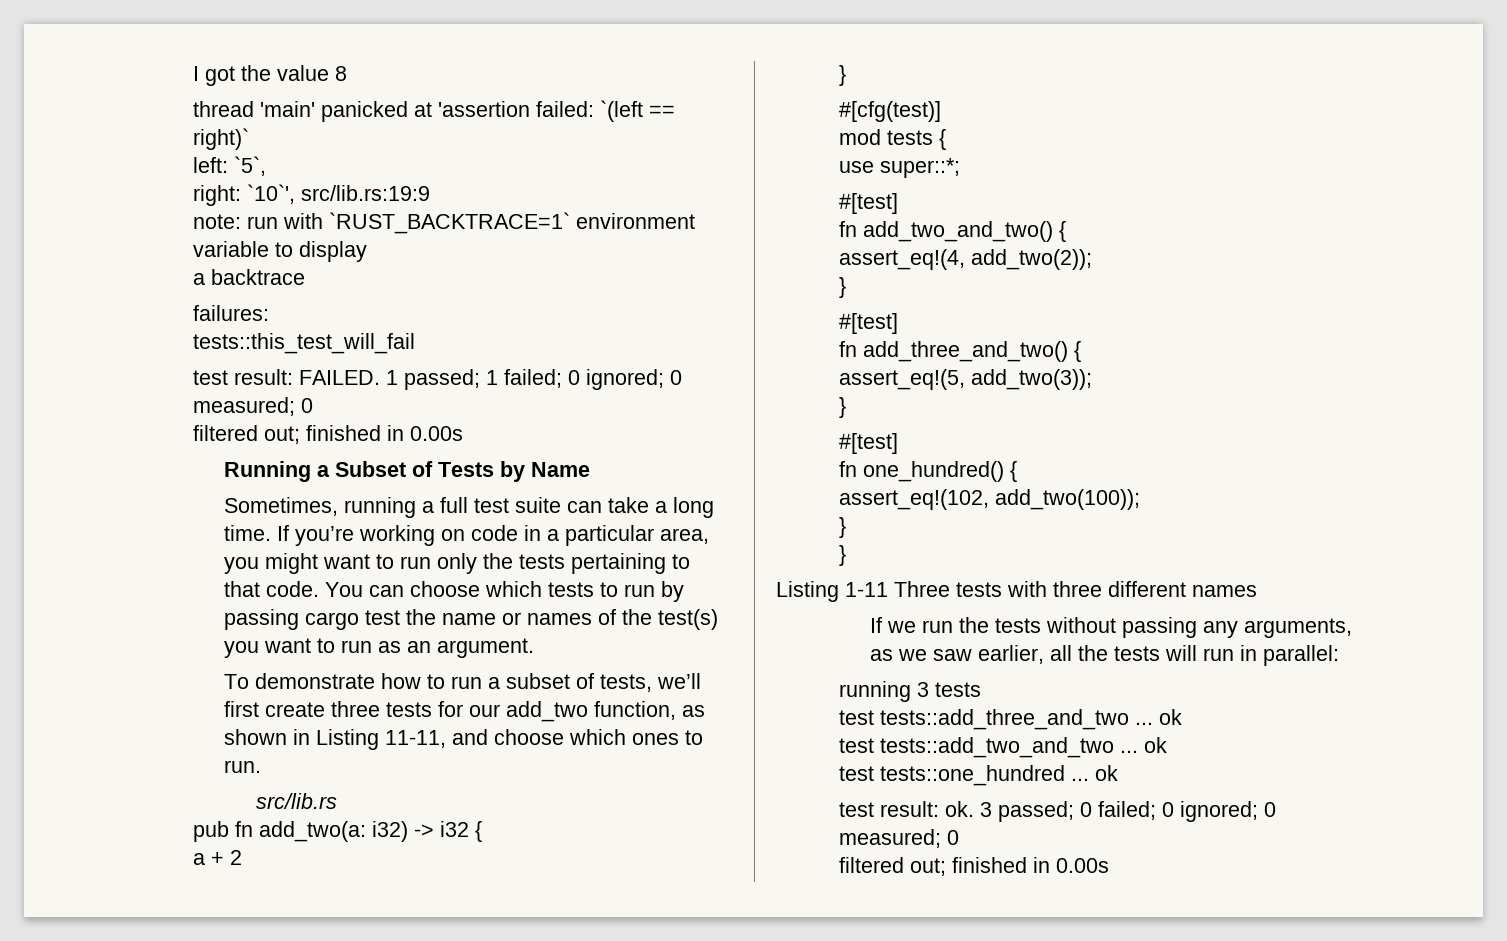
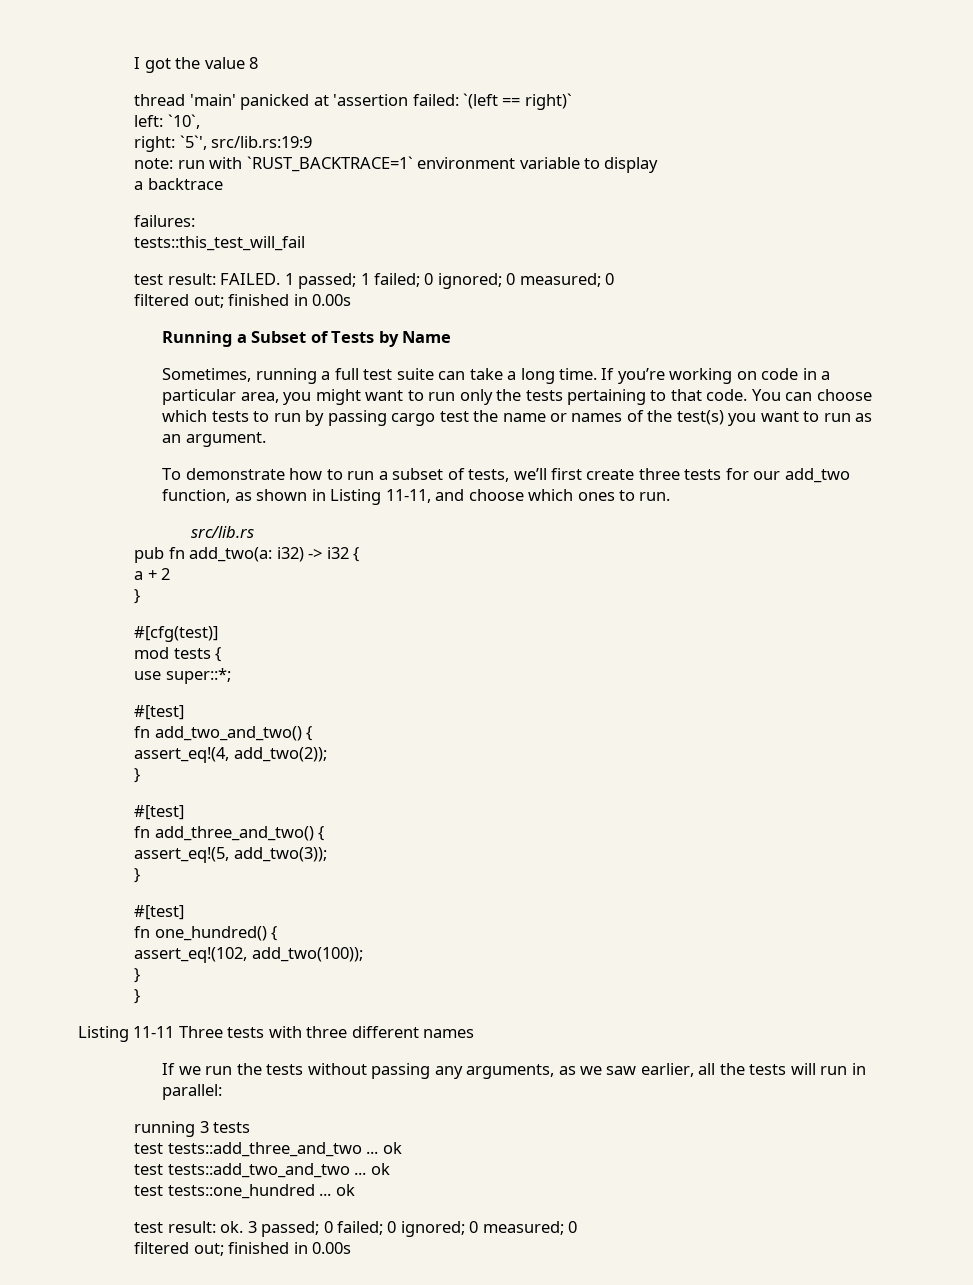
- left: `5`,
+ left: `10`,
- right: `10`', src/lib.rs:19:9
+ right: `5`', src/lib.rs:19:9
- Listing 1-11 Three tests with three different names
+ Listing 11-11 Three tests with three different names

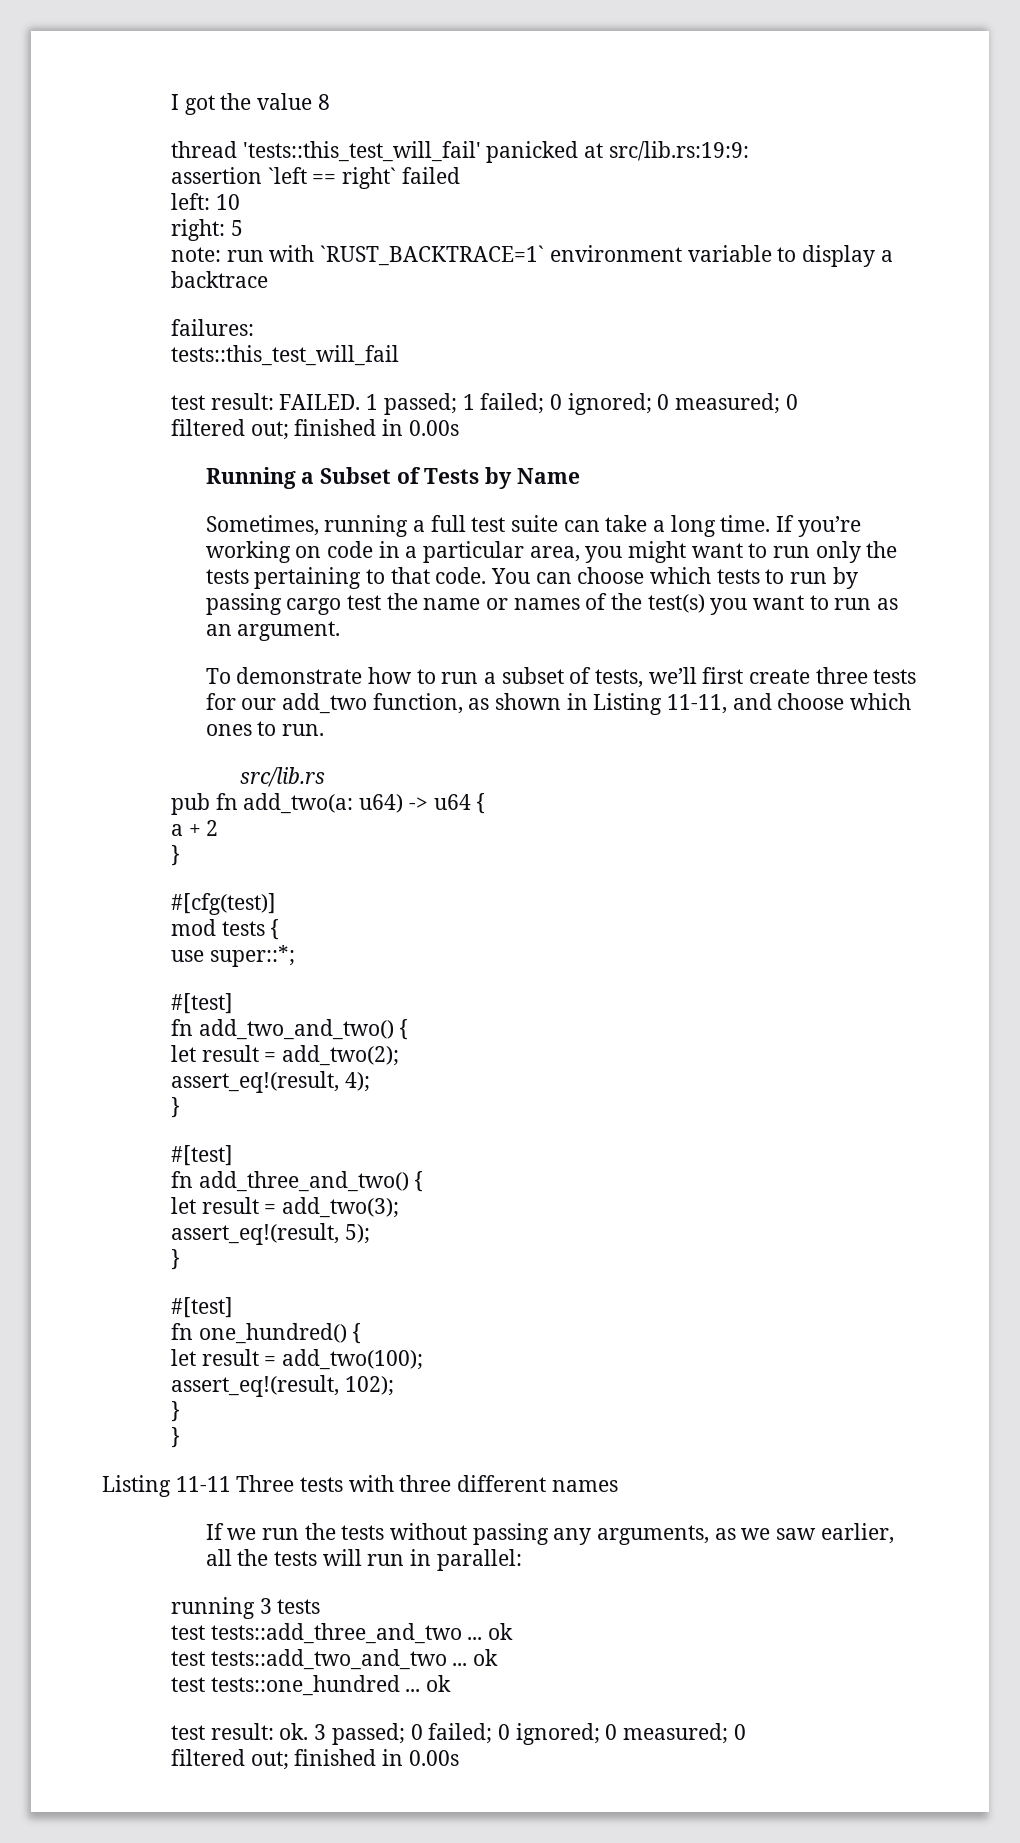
- thread 'main' panicked at 'assertion failed: `(left == right)`
+ thread 'tests::this_test_will_fail' panicked at src/lib.rs:19:9:
+ assertion `left == right` failed
- left: `10`,
+ left: 10
- right: `5`', src/lib.rs:19:9
+ right: 5
- note: run with `RUST_BACKTRACE=1` environment variable to display
- a backtrace
+ note: run with `RUST_BACKTRACE=1` environment variable to display a backtrace
- pub fn add_two(a: i32) -> i32 {
+ pub fn add_two(a: u64) -> u64 {
- assert_eq!(4, add_two(2));
+ let result = add_two(2);
+ assert_eq!(result, 4);
- assert_eq!(5, add_two(3));
+ let result = add_two(3);
+ assert_eq!(result, 5);
- assert_eq!(102, add_two(100));
+ let result = add_two(100);
+ assert_eq!(result, 102);

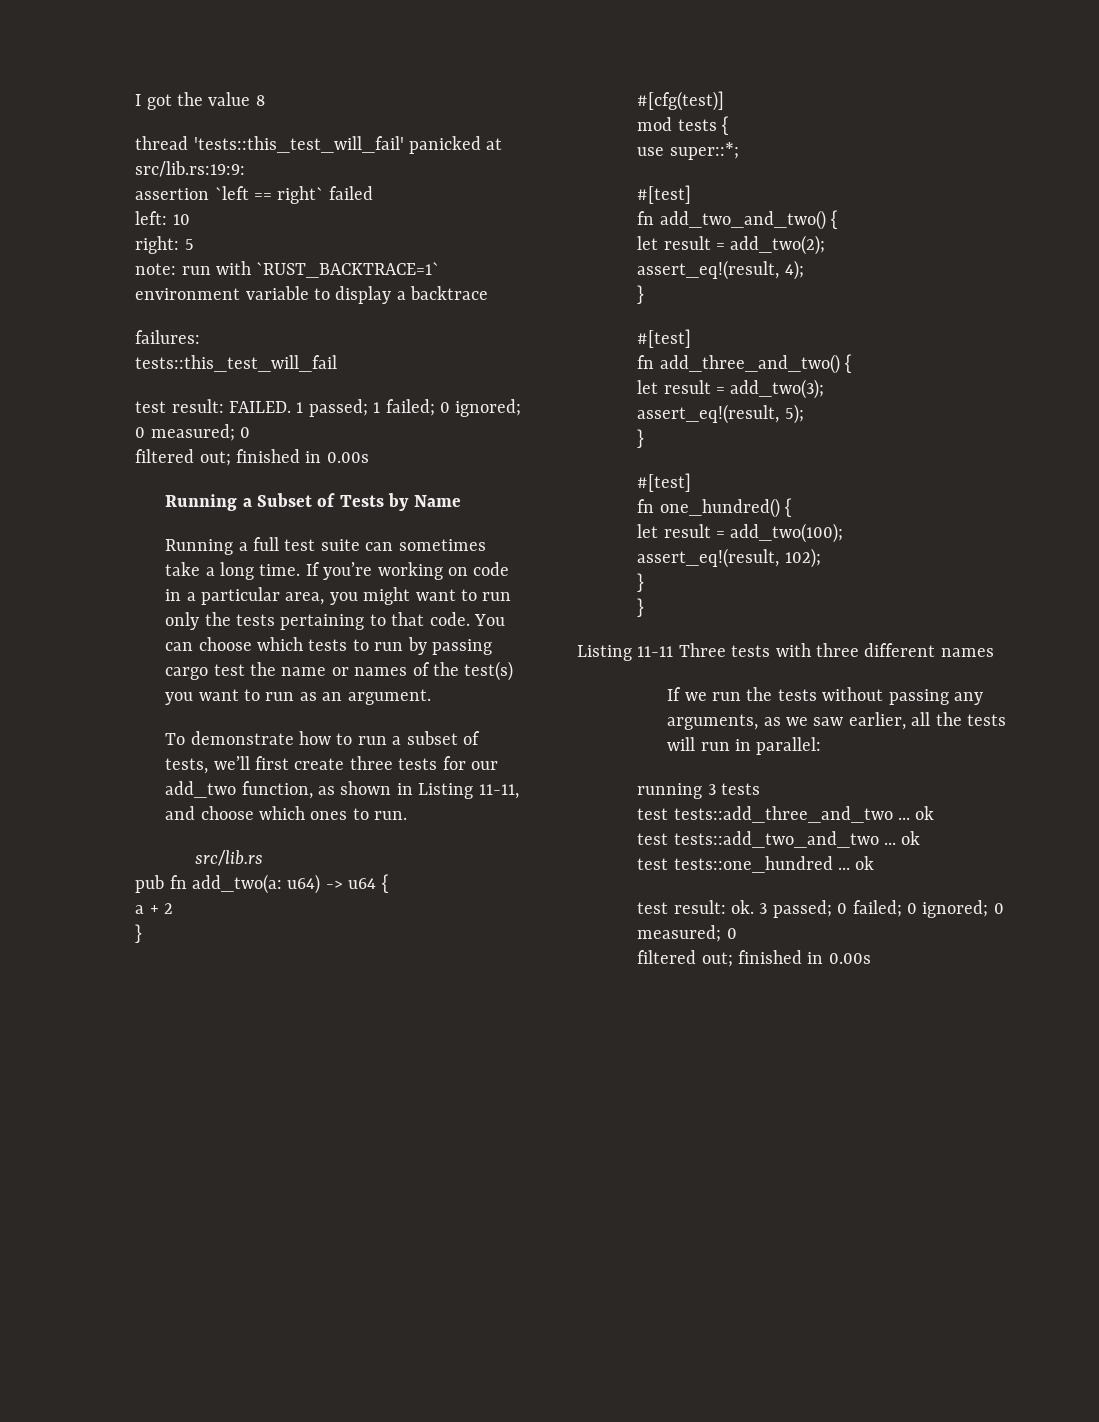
- Sometimes, running a full test suite can take a long time.
+ Running a full test suite can sometimes take a long time.

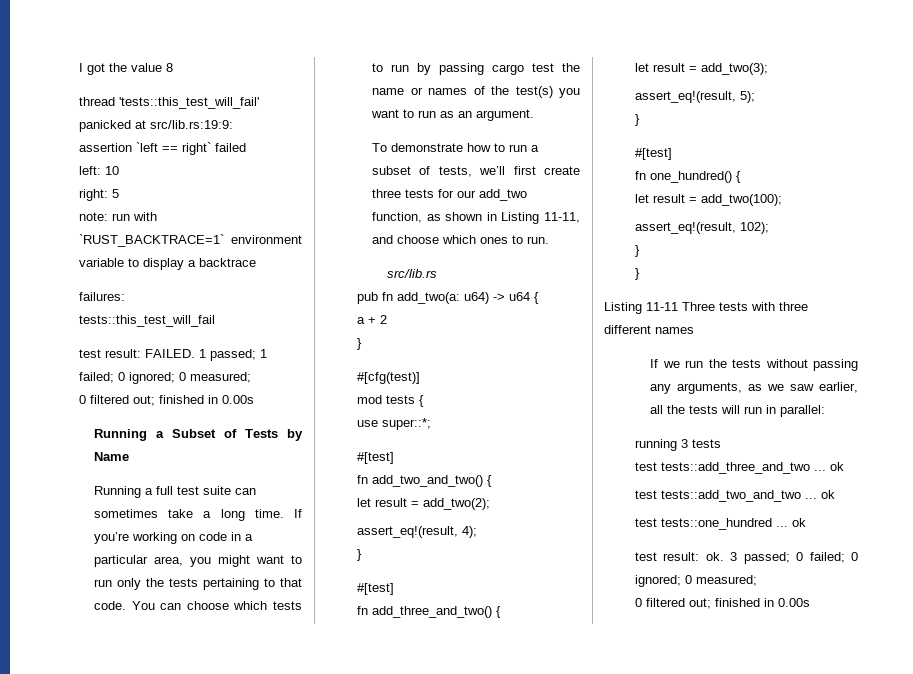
- 1 passed; 1 failed; 0 ignored; 0 measured; 0
- filtered out; finished in 0.00s
+ 1 passed; 1 failed; 0 ignored; 0 measured;
+ 0 filtered out; finished in 0.00s
- 3 passed; 0 failed; 0 ignored; 0 measured; 0
- filtered out; finished in 0.00s
+ 3 passed; 0 failed; 0 ignored; 0 measured;
+ 0 filtered out; finished in 0.00s

